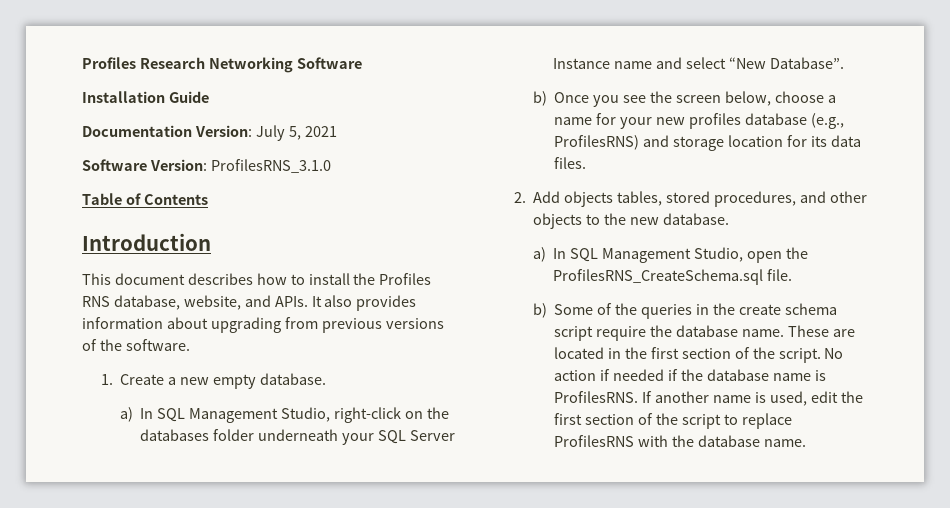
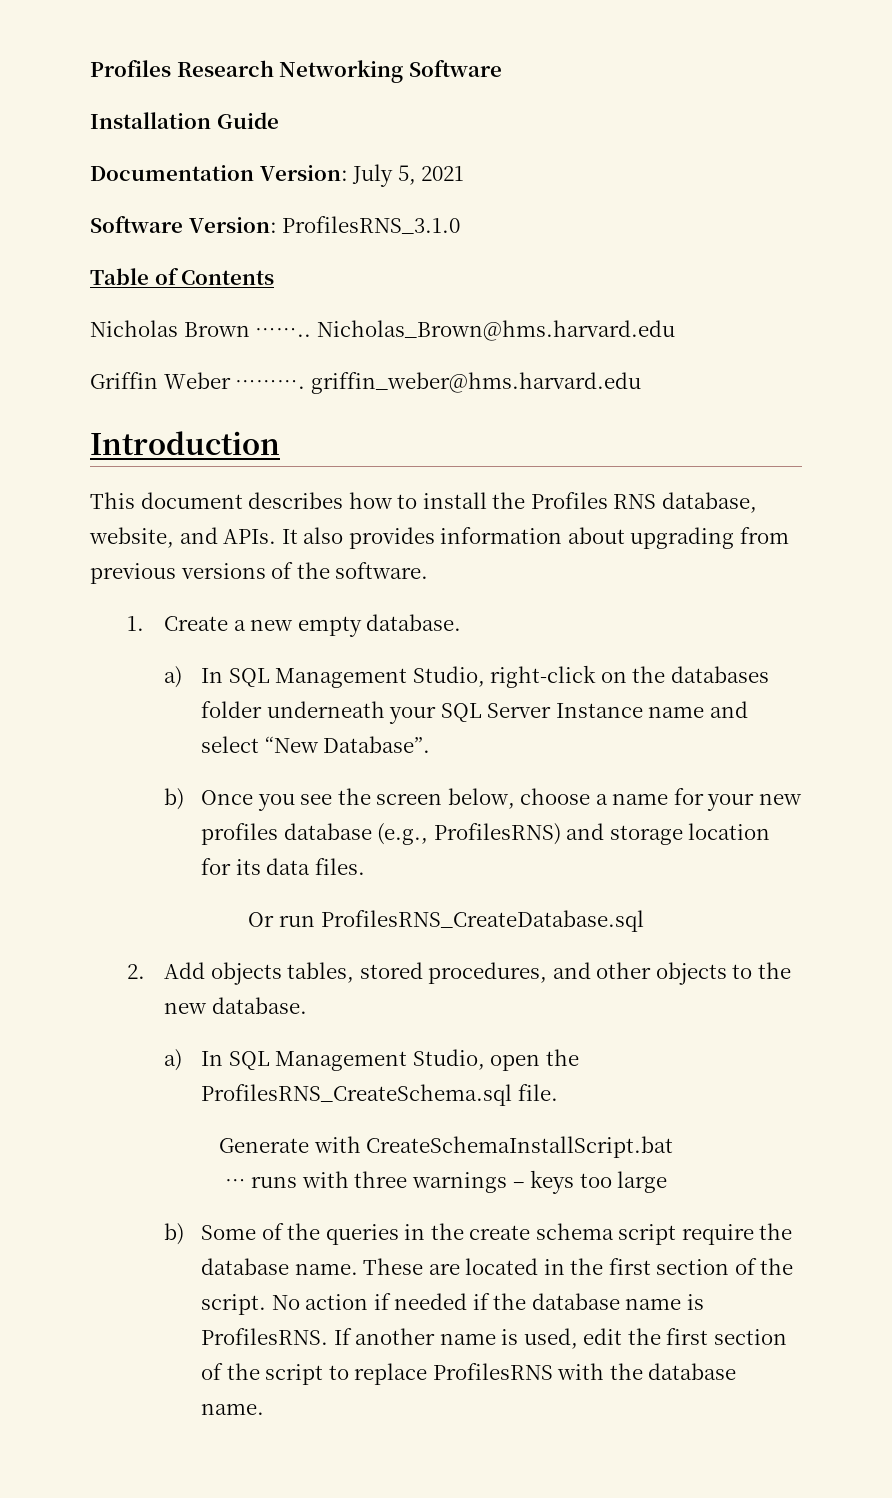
+ Nicholas Brown …….. Nicholas_Brown@hms.harvard.edu
+ Griffin Weber ………. griffin_weber@hms.harvard.edu
+ Or run ProfilesRNS_CreateDatabase.sql
+ Generate with CreateSchemaInstallScript.bat
+ … runs with three warnings – keys too large

